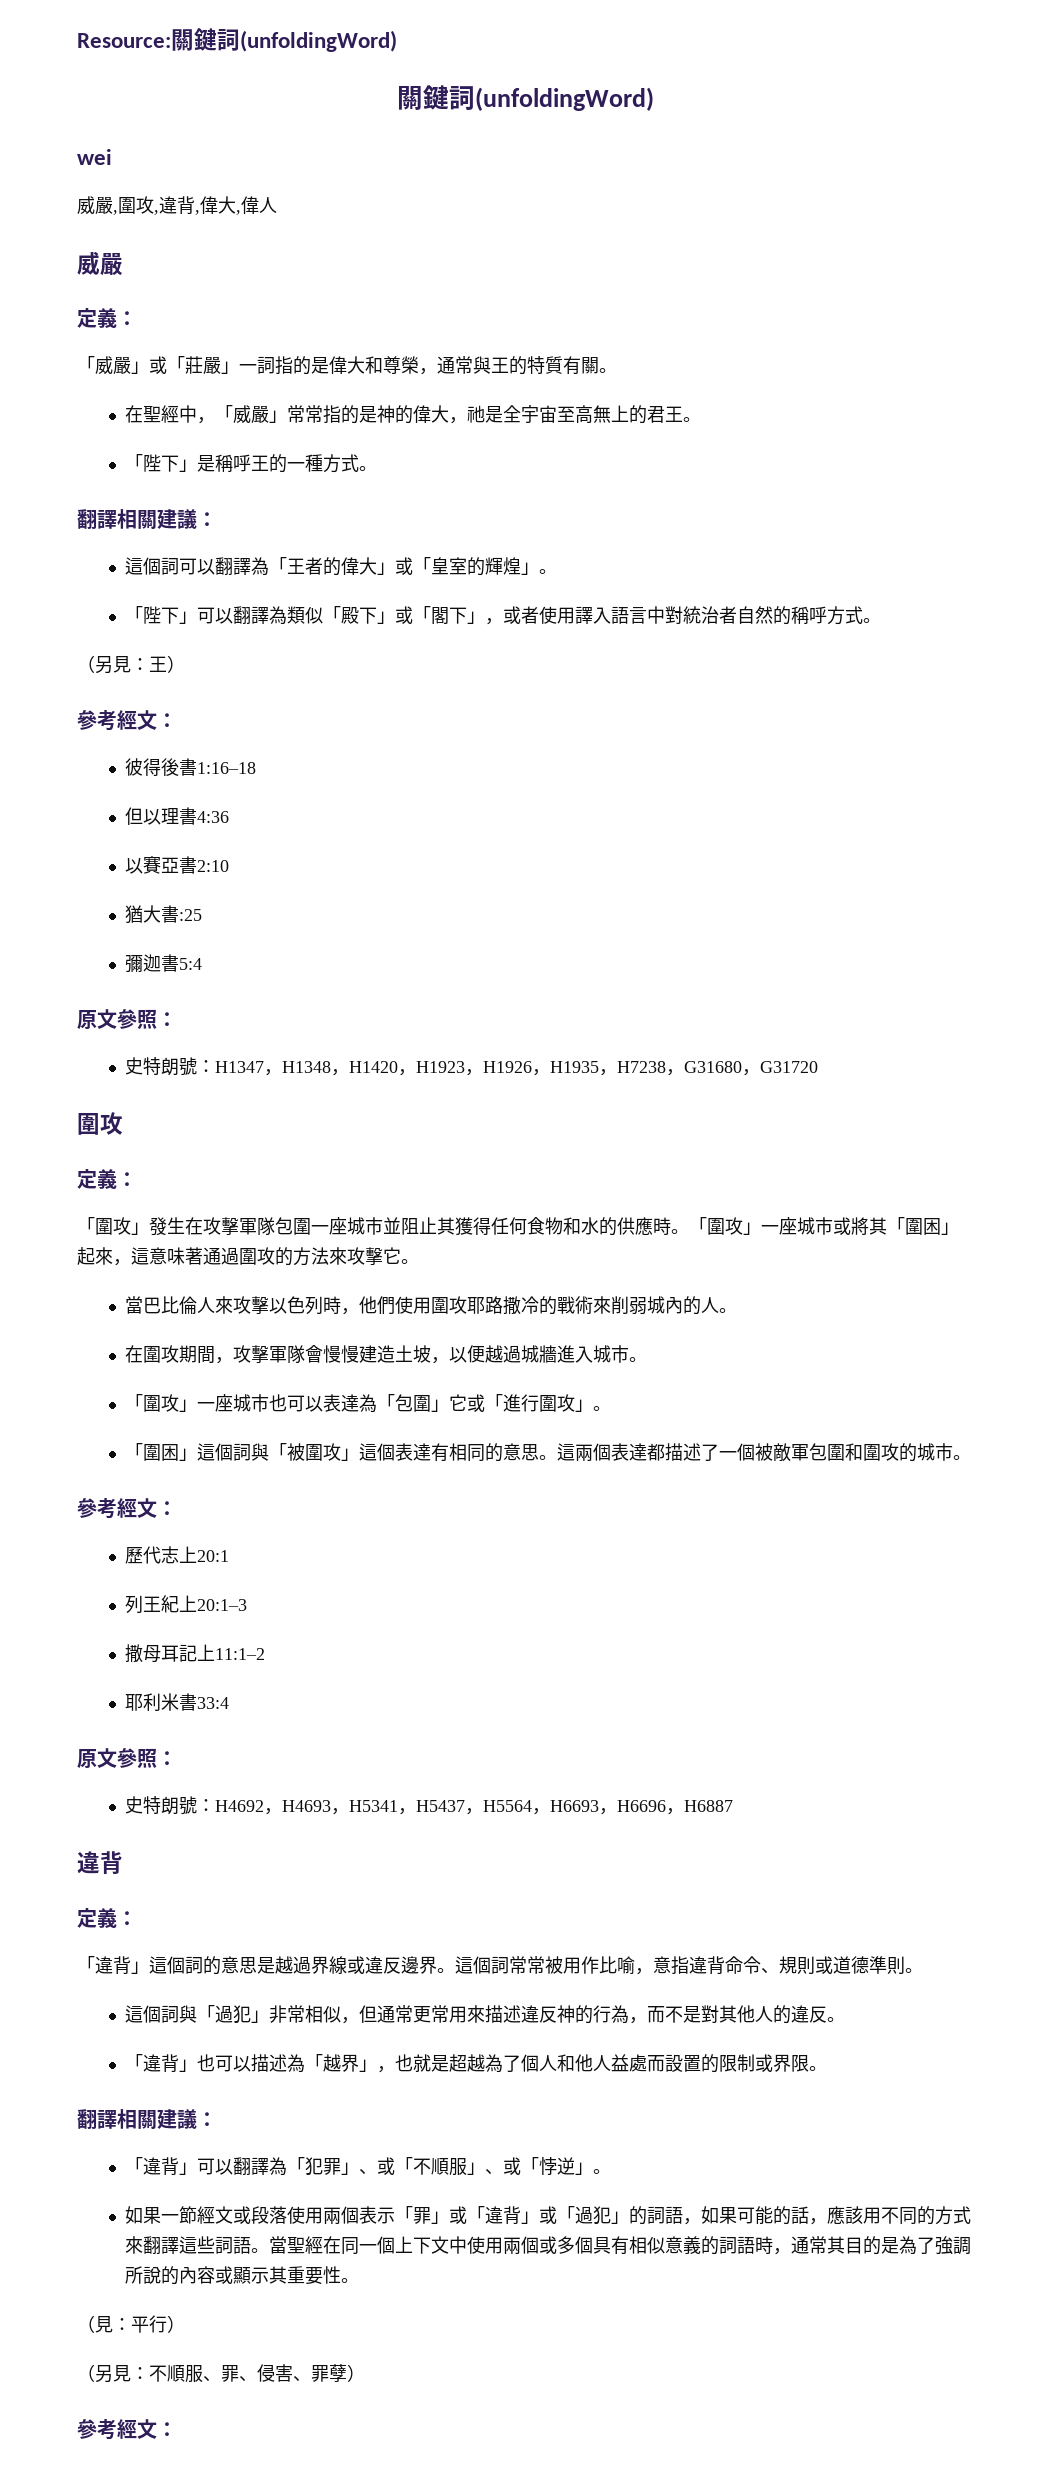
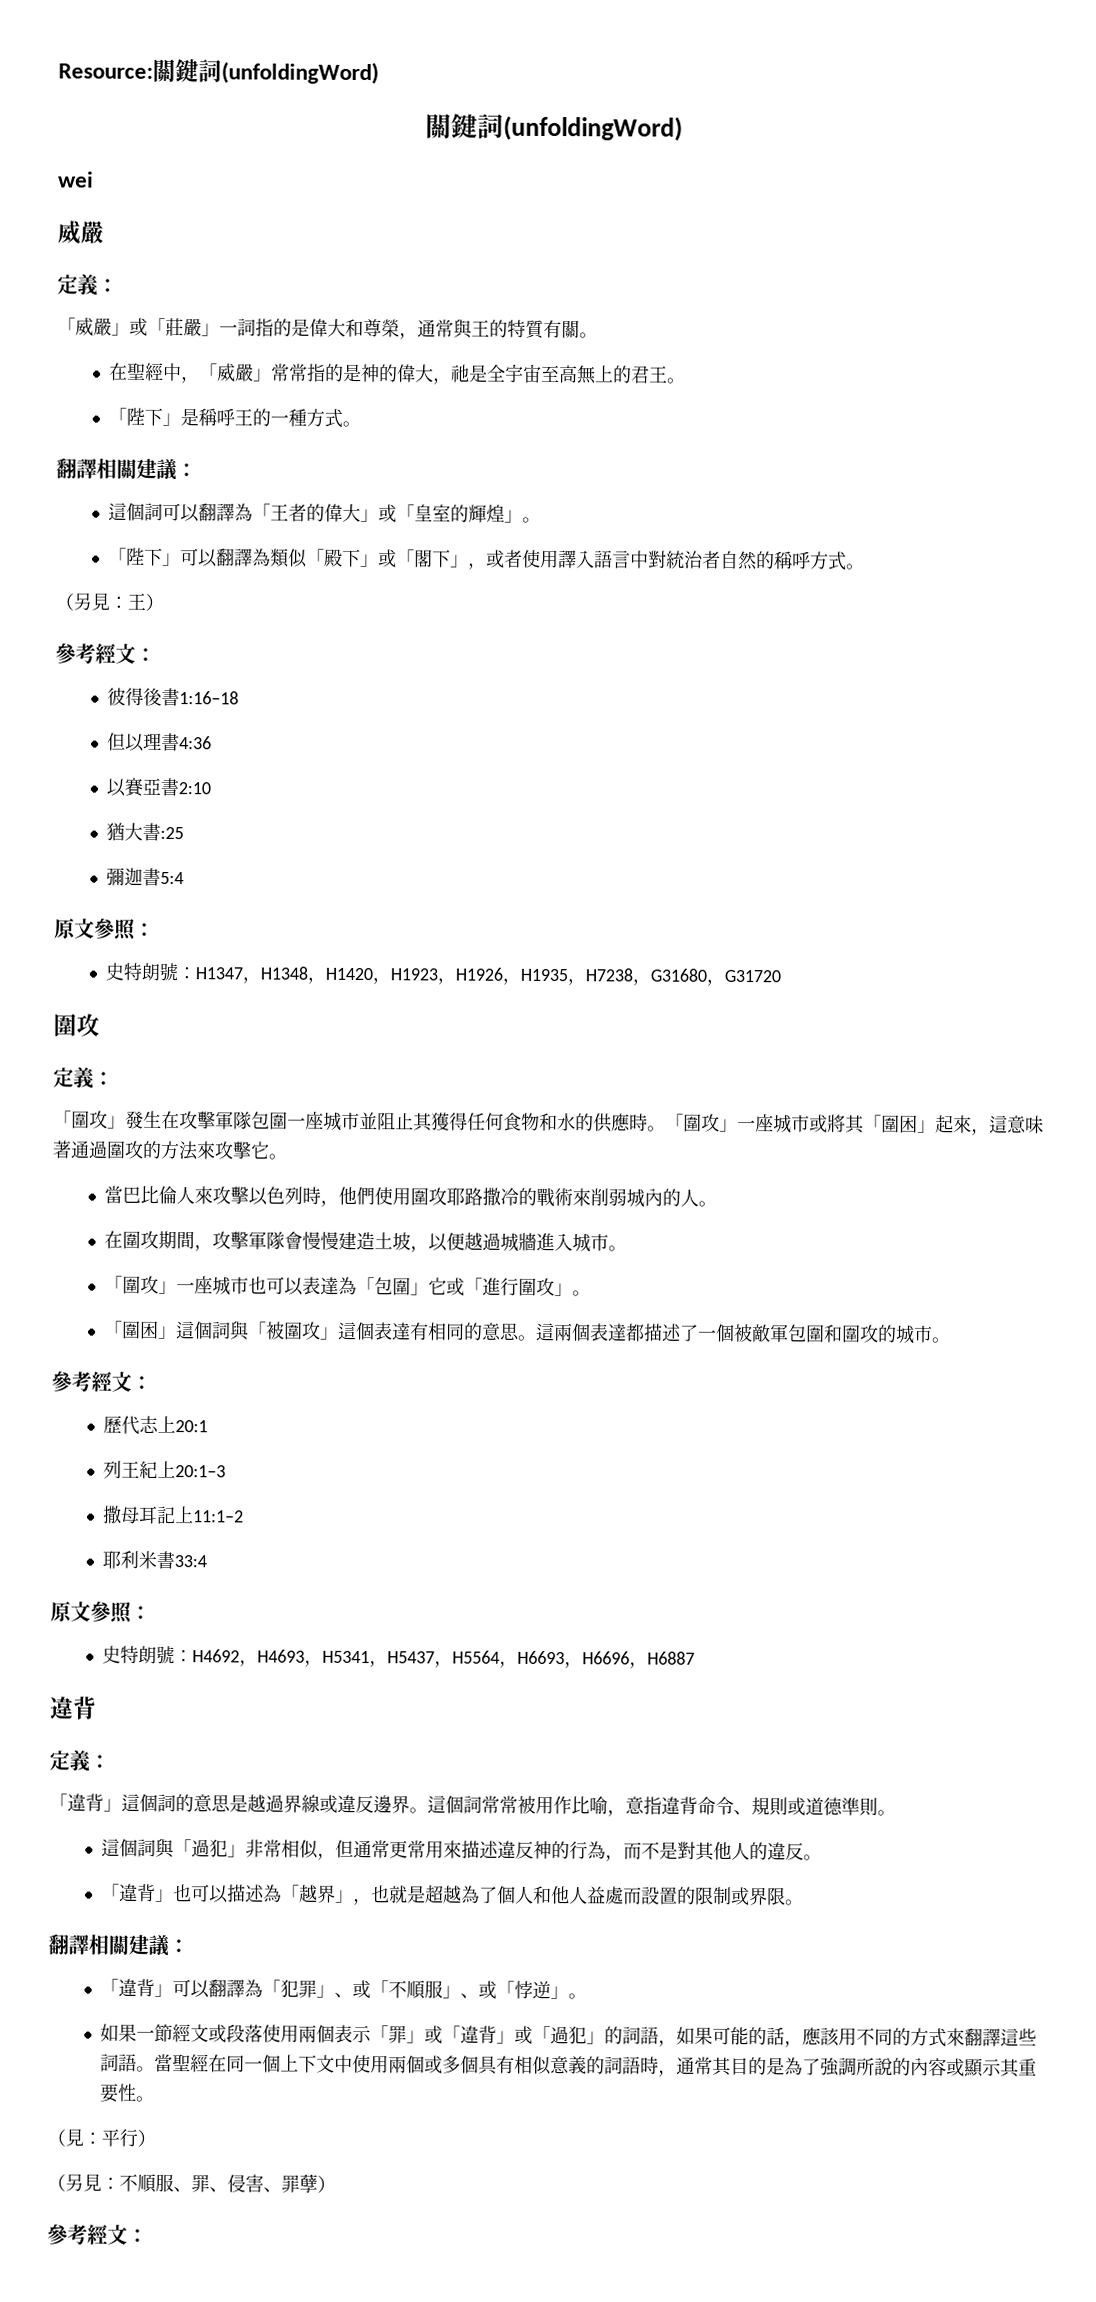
- 威嚴,圍攻,違背,偉大,偉人

